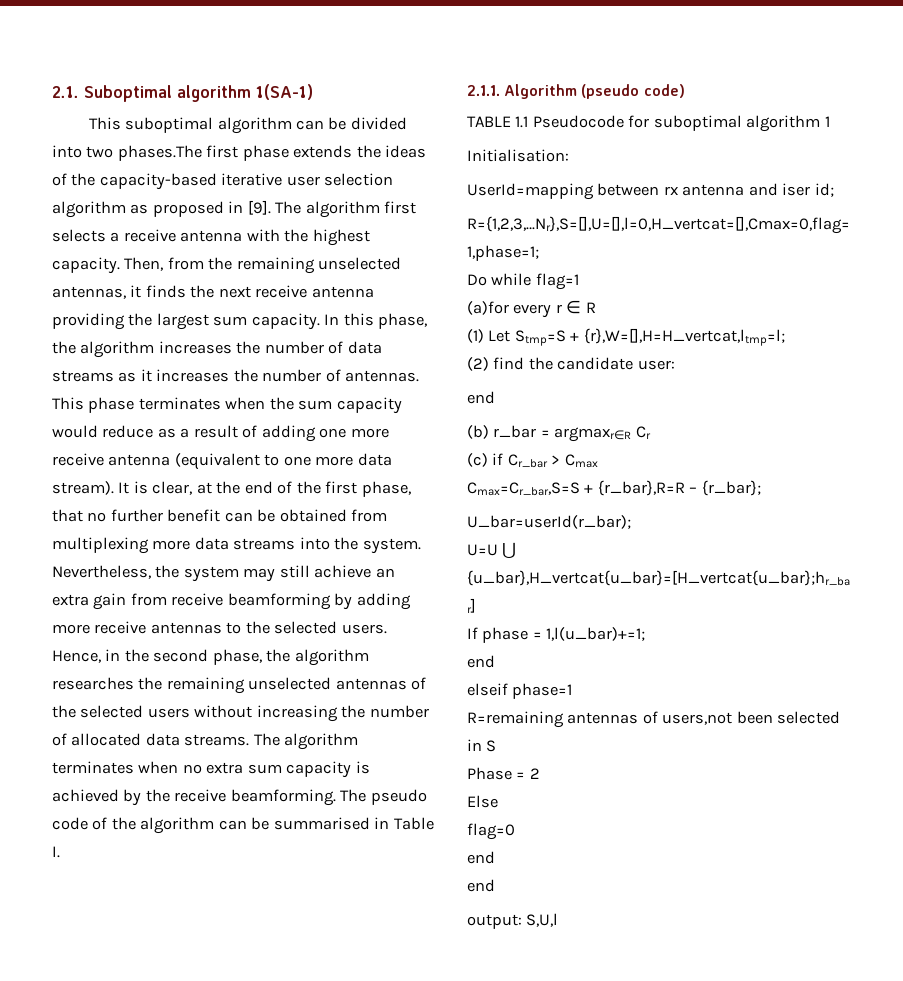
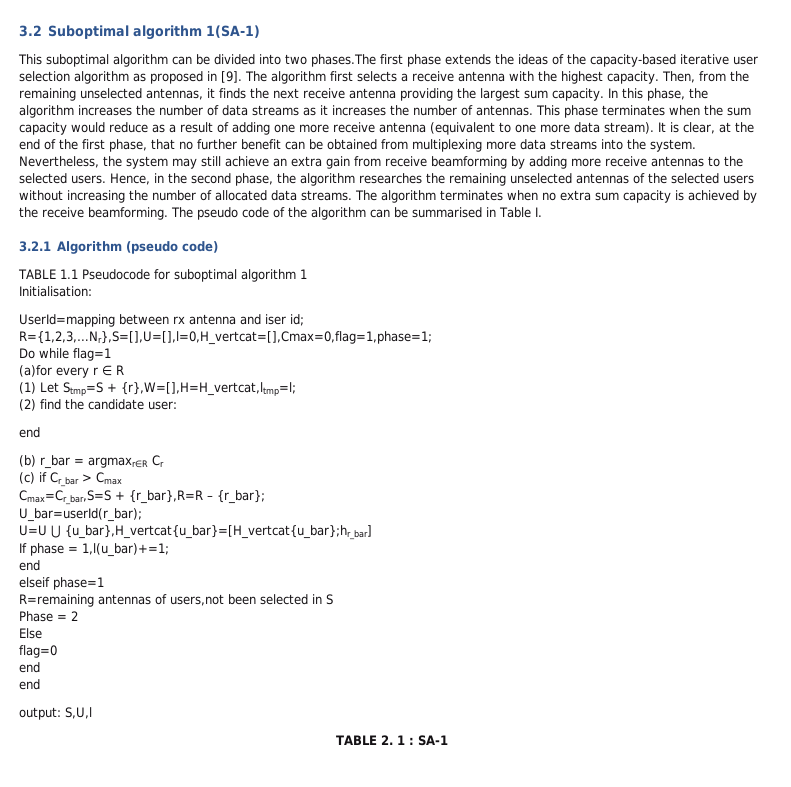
- 2.1. Suboptimal algorithm 1(SA-1)
+ 3.2 Suboptimal algorithm 1(SA-1)
- 2.1.1. Algorithm (pseudo code)
+ 3.2.1 Algorithm (pseudo code)
+ TABLE 2. 1 : SA-1

